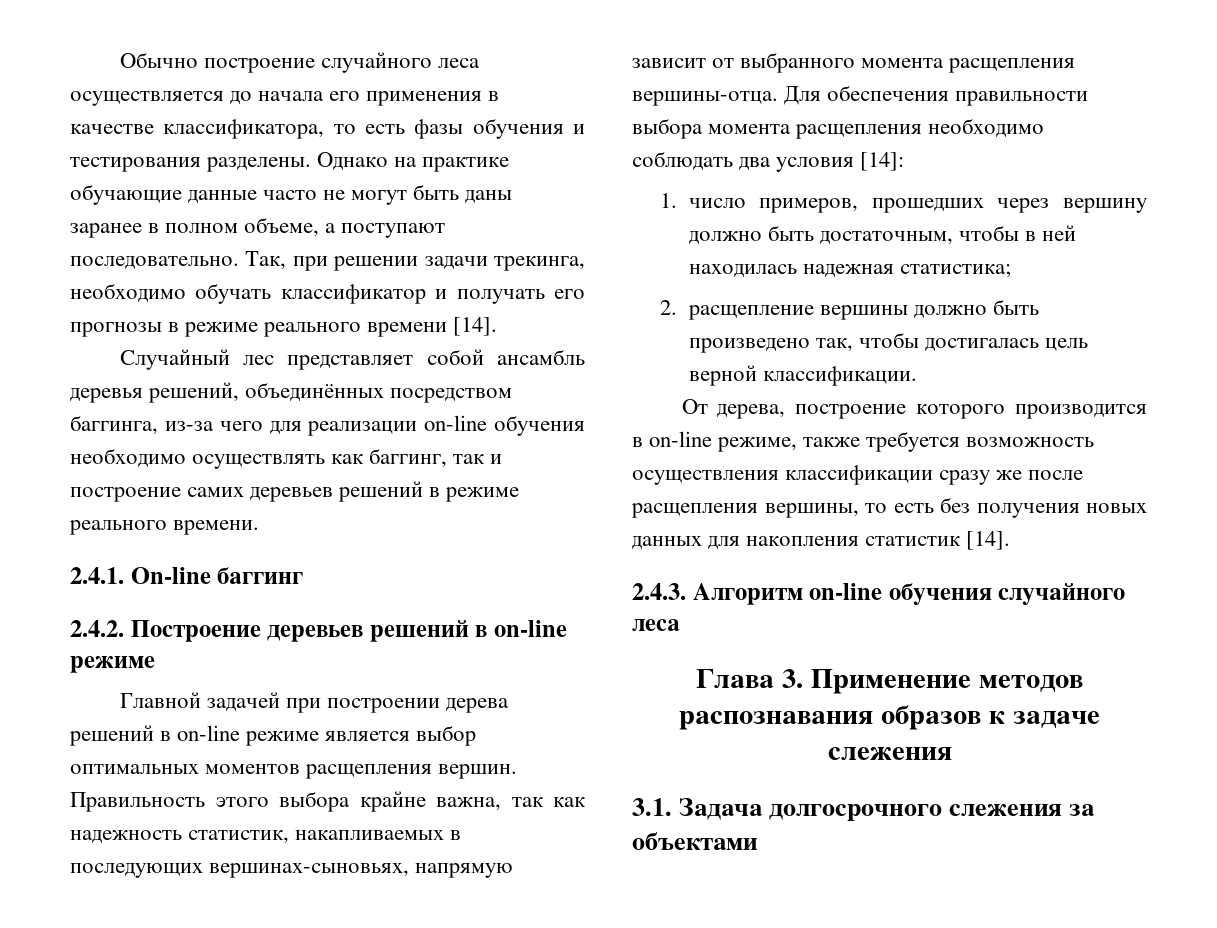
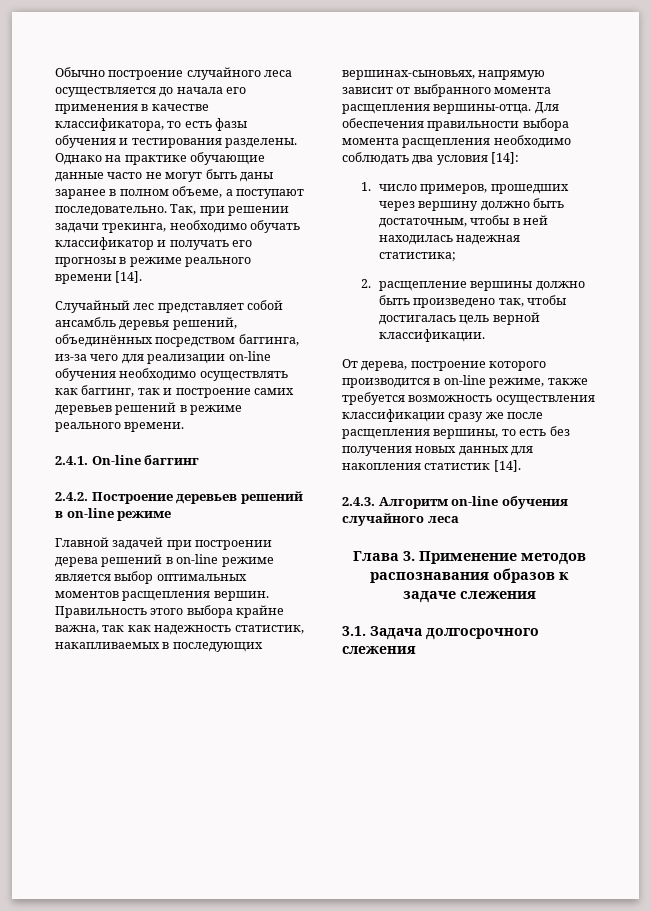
- 3.1. Задача долгосрочного слежения за объектами
+ 3.1. Задача долгосрочного слежения

